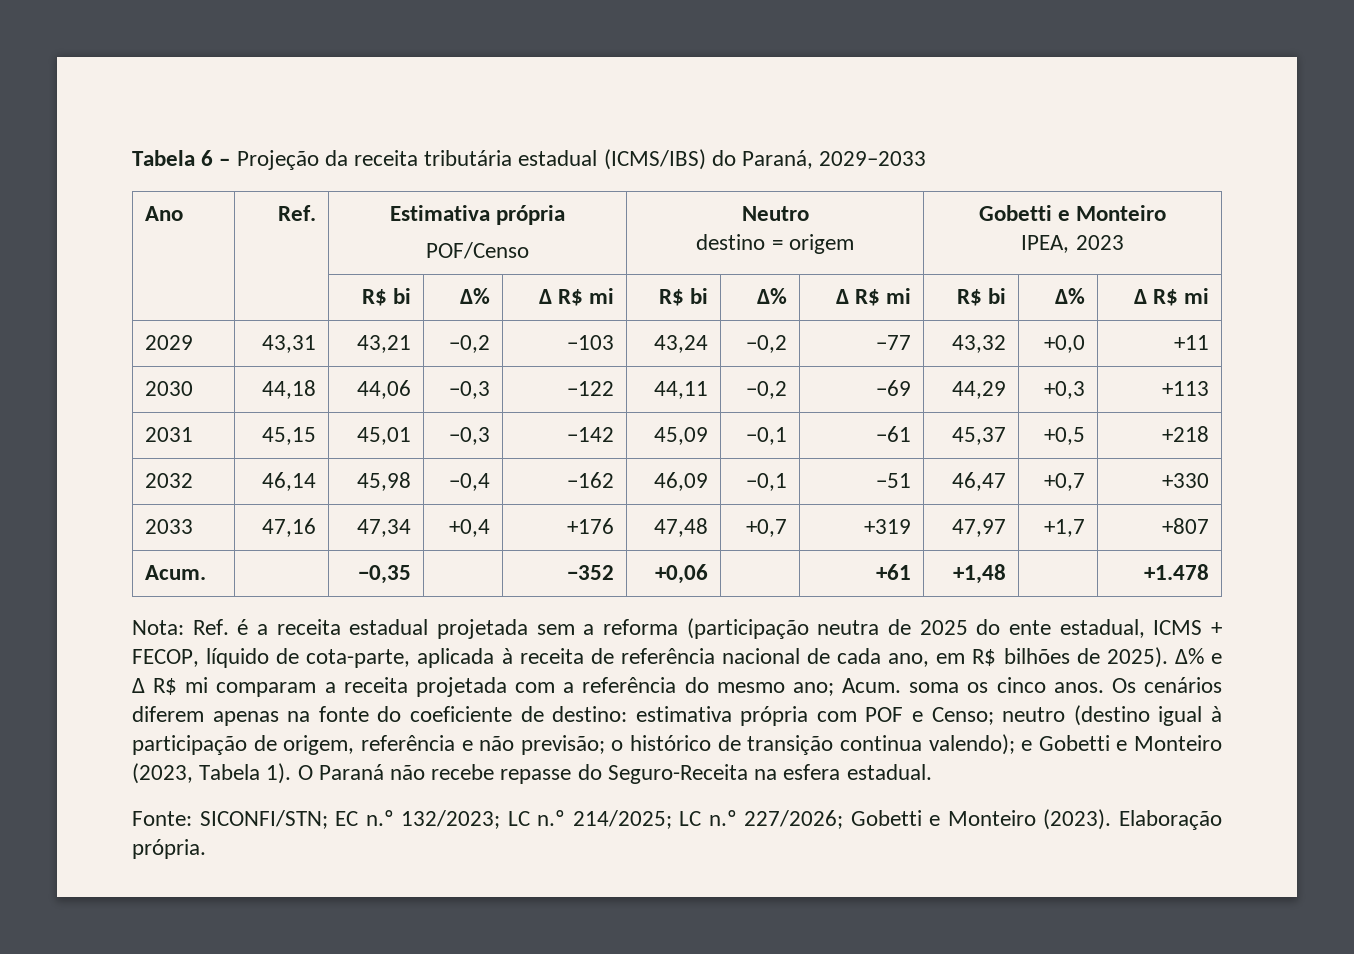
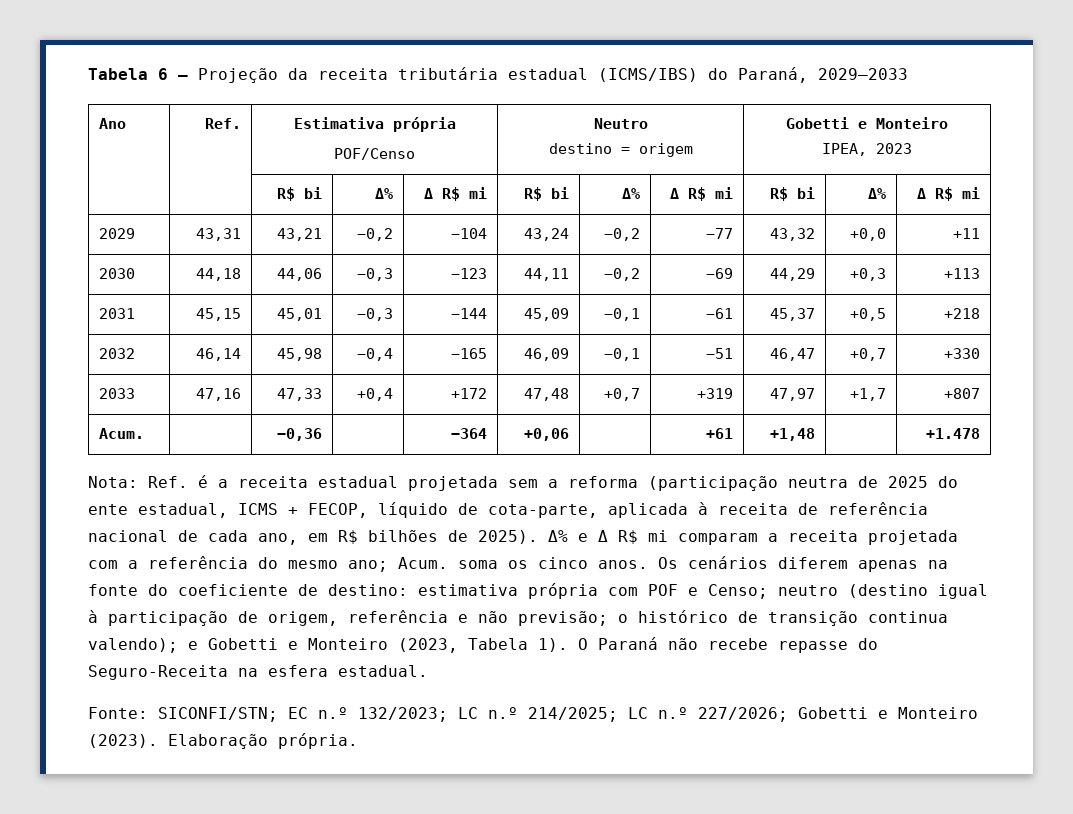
- 2029 | 43,31 | 43,21 | −0,2 | −103 | 43,24 | −0,2 | −77 | 43,32 | +0,0 | +11
+ 2029 | 43,31 | 43,21 | −0,2 | −104 | 43,24 | −0,2 | −77 | 43,32 | +0,0 | +11
- 2030 | 44,18 | 44,06 | −0,3 | −122 | 44,11 | −0,2 | −69 | 44,29 | +0,3 | +113
+ 2030 | 44,18 | 44,06 | −0,3 | −123 | 44,11 | −0,2 | −69 | 44,29 | +0,3 | +113
- 2031 | 45,15 | 45,01 | −0,3 | −142 | 45,09 | −0,1 | −61 | 45,37 | +0,5 | +218
+ 2031 | 45,15 | 45,01 | −0,3 | −144 | 45,09 | −0,1 | −61 | 45,37 | +0,5 | +218
- 2032 | 46,14 | 45,98 | −0,4 | −162 | 46,09 | −0,1 | −51 | 46,47 | +0,7 | +330
+ 2032 | 46,14 | 45,98 | −0,4 | −165 | 46,09 | −0,1 | −51 | 46,47 | +0,7 | +330
- 2033 | 47,16 | 47,34 | +0,4 | +176 | 47,48 | +0,7 | +319 | 47,97 | +1,7 | +807
+ 2033 | 47,16 | 47,33 | +0,4 | +172 | 47,48 | +0,7 | +319 | 47,97 | +1,7 | +807
- Acum. | | −0,35 | | −352 | +0,06 | | +61 | +1,48 | | +1.478
+ Acum. | | −0,36 | | −364 | +0,06 | | +61 | +1,48 | | +1.478

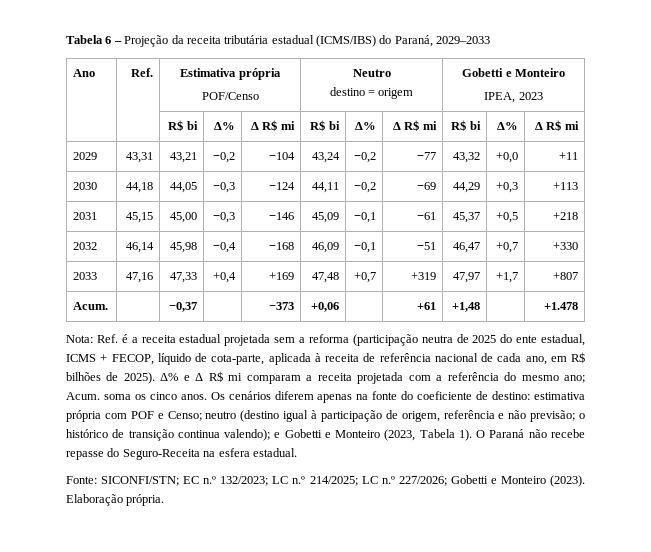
- 2030 | 44,18 | 44,06 | −0,3 | −123 | 44,11 | −0,2 | −69 | 44,29 | +0,3 | +113
+ 2030 | 44,18 | 44,05 | −0,3 | −124 | 44,11 | −0,2 | −69 | 44,29 | +0,3 | +113
- 2031 | 45,15 | 45,01 | −0,3 | −144 | 45,09 | −0,1 | −61 | 45,37 | +0,5 | +218
+ 2031 | 45,15 | 45,00 | −0,3 | −146 | 45,09 | −0,1 | −61 | 45,37 | +0,5 | +218
- 2032 | 46,14 | 45,98 | −0,4 | −165 | 46,09 | −0,1 | −51 | 46,47 | +0,7 | +330
+ 2032 | 46,14 | 45,98 | −0,4 | −168 | 46,09 | −0,1 | −51 | 46,47 | +0,7 | +330
- 2033 | 47,16 | 47,33 | +0,4 | +172 | 47,48 | +0,7 | +319 | 47,97 | +1,7 | +807
+ 2033 | 47,16 | 47,33 | +0,4 | +169 | 47,48 | +0,7 | +319 | 47,97 | +1,7 | +807
- Acum. | | −0,36 | | −364 | +0,06 | | +61 | +1,48 | | +1.478
+ Acum. | | −0,37 | | −373 | +0,06 | | +61 | +1,48 | | +1.478

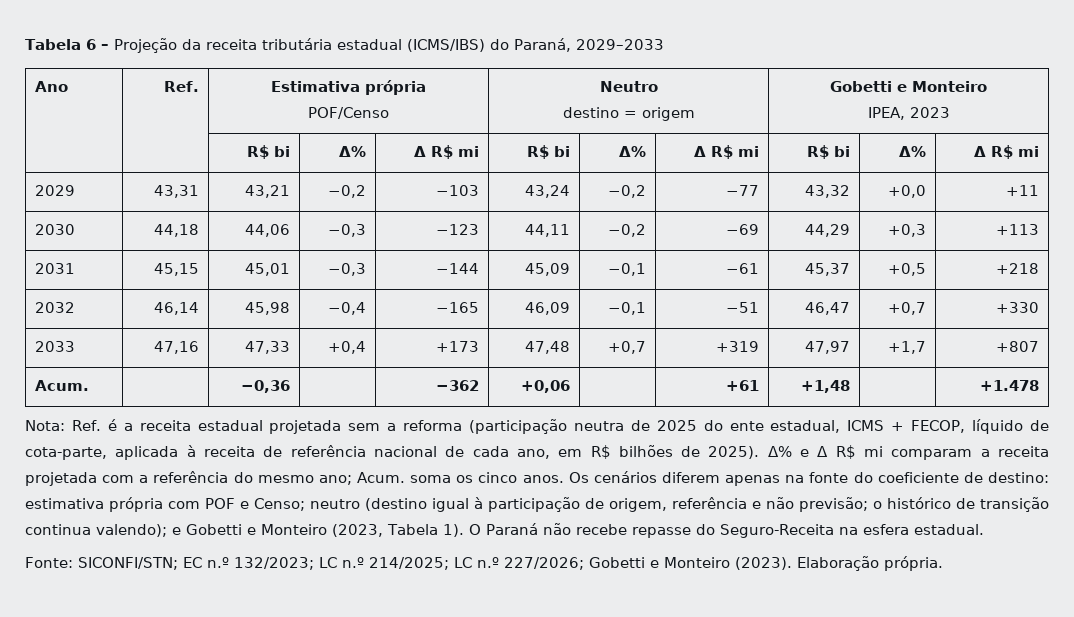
- 2029 | 43,31 | 43,21 | −0,2 | −104 | 43,24 | −0,2 | −77 | 43,32 | +0,0 | +11
+ 2029 | 43,31 | 43,21 | −0,2 | −103 | 43,24 | −0,2 | −77 | 43,32 | +0,0 | +11
- 2030 | 44,18 | 44,05 | −0,3 | −124 | 44,11 | −0,2 | −69 | 44,29 | +0,3 | +113
+ 2030 | 44,18 | 44,06 | −0,3 | −123 | 44,11 | −0,2 | −69 | 44,29 | +0,3 | +113
- 2031 | 45,15 | 45,00 | −0,3 | −146 | 45,09 | −0,1 | −61 | 45,37 | +0,5 | +218
+ 2031 | 45,15 | 45,01 | −0,3 | −144 | 45,09 | −0,1 | −61 | 45,37 | +0,5 | +218
- 2032 | 46,14 | 45,98 | −0,4 | −168 | 46,09 | −0,1 | −51 | 46,47 | +0,7 | +330
+ 2032 | 46,14 | 45,98 | −0,4 | −165 | 46,09 | −0,1 | −51 | 46,47 | +0,7 | +330
- 2033 | 47,16 | 47,33 | +0,4 | +169 | 47,48 | +0,7 | +319 | 47,97 | +1,7 | +807
+ 2033 | 47,16 | 47,33 | +0,4 | +173 | 47,48 | +0,7 | +319 | 47,97 | +1,7 | +807
- Acum. | | −0,37 | | −373 | +0,06 | | +61 | +1,48 | | +1.478
+ Acum. | | −0,36 | | −362 | +0,06 | | +61 | +1,48 | | +1.478

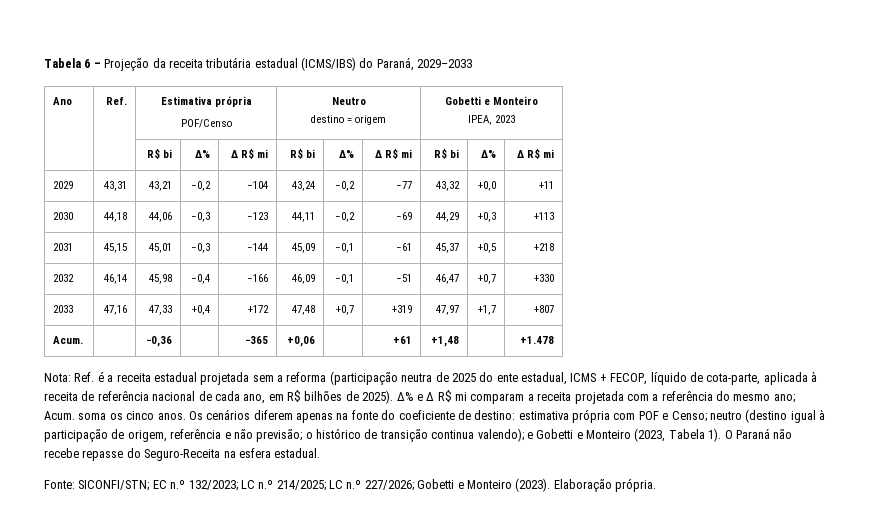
- 2029 | 43,31 | 43,21 | −0,2 | −103 | 43,24 | −0,2 | −77 | 43,32 | +0,0 | +11
+ 2029 | 43,31 | 43,21 | −0,2 | −104 | 43,24 | −0,2 | −77 | 43,32 | +0,0 | +11
- 2032 | 46,14 | 45,98 | −0,4 | −165 | 46,09 | −0,1 | −51 | 46,47 | +0,7 | +330
+ 2032 | 46,14 | 45,98 | −0,4 | −166 | 46,09 | −0,1 | −51 | 46,47 | +0,7 | +330
- 2033 | 47,16 | 47,33 | +0,4 | +173 | 47,48 | +0,7 | +319 | 47,97 | +1,7 | +807
+ 2033 | 47,16 | 47,33 | +0,4 | +172 | 47,48 | +0,7 | +319 | 47,97 | +1,7 | +807
- Acum. | | −0,36 | | −362 | +0,06 | | +61 | +1,48 | | +1.478
+ Acum. | | −0,36 | | −365 | +0,06 | | +61 | +1,48 | | +1.478

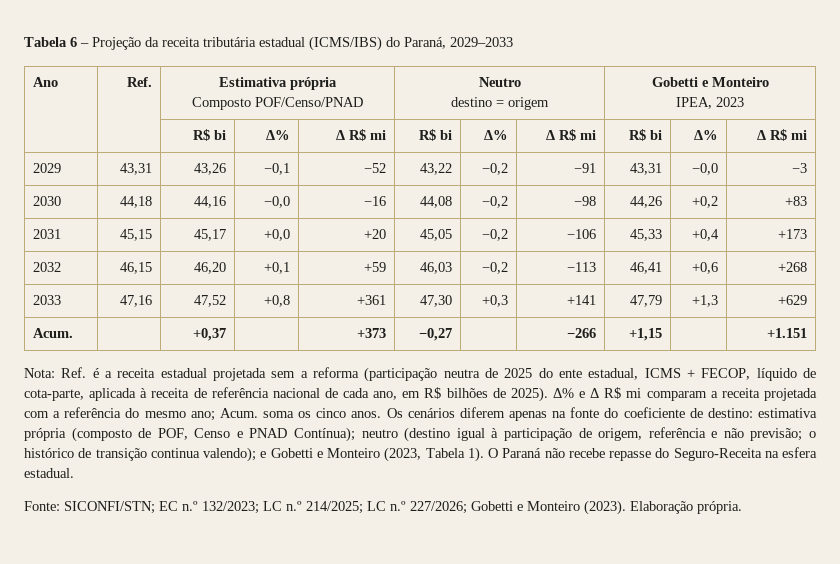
  Ano | Ref. | Estimativa própria
- POF/Censo | Neutro
+ Composto POF/Censo/PNAD | Neutro
- 2029 | 43,31 | 43,21 | −0,2 | −104 | 43,24 | −0,2 | −77 | 43,32 | +0,0 | +11
- 2030 | 44,18 | 44,06 | −0,3 | −123 | 44,11 | −0,2 | −69 | 44,29 | +0,3 | +113
- 2031 | 45,15 | 45,01 | −0,3 | −144 | 45,09 | −0,1 | −61 | 45,37 | +0,5 | +218
- 2032 | 46,14 | 45,98 | −0,4 | −166 | 46,09 | −0,1 | −51 | 46,47 | +0,7 | +330
- 2033 | 47,16 | 47,33 | +0,4 | +172 | 47,48 | +0,7 | +319 | 47,97 | +1,7 | +807
- Acum. | | −0,36 | | −365 | +0,06 | | +61 | +1,48 | | +1.478
+ 2029 | 43,31 | 43,26 | −0,1 | −52 | 43,22 | −0,2 | −91 | 43,31 | −0,0 | −3
+ 2030 | 44,18 | 44,16 | −0,0 | −16 | 44,08 | −0,2 | −98 | 44,26 | +0,2 | +83
+ 2031 | 45,15 | 45,17 | +0,0 | +20 | 45,05 | −0,2 | −106 | 45,33 | +0,4 | +173
+ 2032 | 46,15 | 46,20 | +0,1 | +59 | 46,03 | −0,2 | −113 | 46,41 | +0,6 | +268
+ 2033 | 47,16 | 47,52 | +0,8 | +361 | 47,30 | +0,3 | +141 | 47,79 | +1,3 | +629
+ Acum. | | +0,37 | | +373 | −0,27 | | −266 | +1,15 | | +1.151
- Os cenários diferem apenas na fonte do coeficiente de destino: estimativa própria com POF e Censo; neutro (destino igual à participação de origem, referência e não previsão; o histórico de transição continua valendo); e Gobetti e Monteiro (2023, Tabela 1).
+ Os cenários diferem apenas na fonte do coeficiente de destino: estimativa própria (composto de POF, Censo e PNAD Contínua); neutro (destino igual à participação de origem, referência e não previsão; o histórico de transição continua valendo); e Gobetti e Monteiro (2023, Tabela 1).

